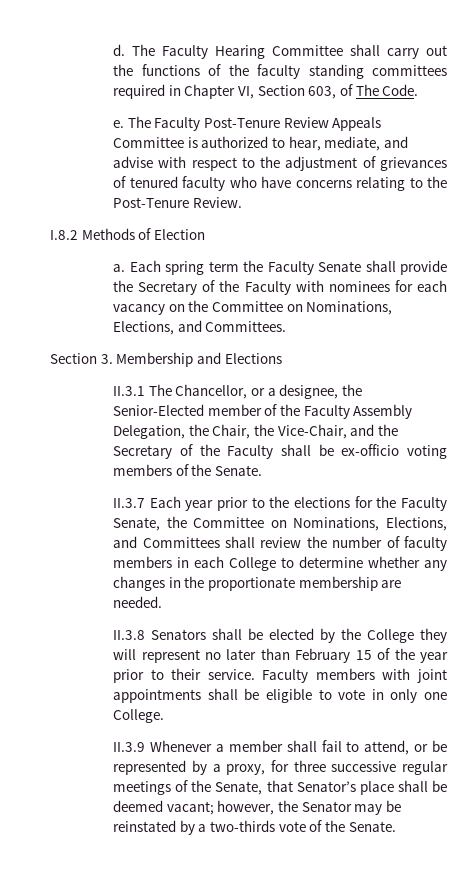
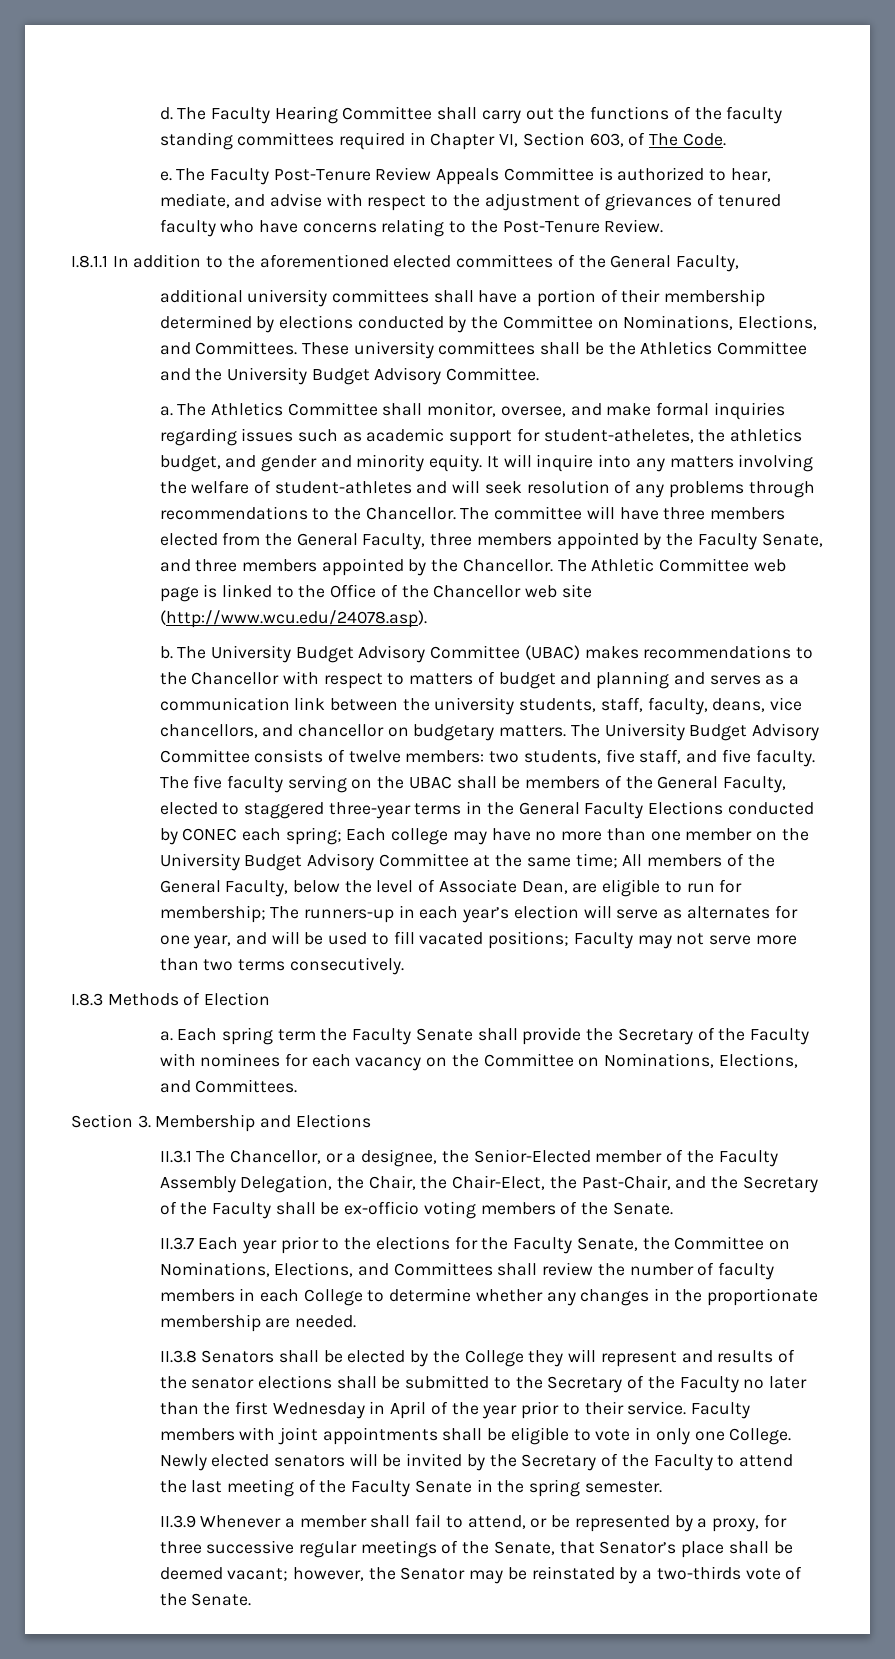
- I.8.2 Methods of Election
+ I.8.1.1 In addition to the aforementioned elected committees of the General Faculty,
+ additional university committees shall have a portion of their membership determined by elections conducted by the Committee on Nominations, Elections, and Committees. These university committees shall be the Athletics Committee and the University Budget Advisory Committee.
+ a. The Athletics Committee shall monitor, oversee, and make formal inquiries regarding issues such as academic support for student-atheletes, the athletics budget, and gender and minority equity. It will inquire into any matters involving the welfare of student-athletes and will seek resolution of any problems through recommendations to the Chancellor. The committee will have three members elected from the General Faculty, three members appointed by the Faculty Senate, and three members appointed by the Chancellor. The Athletic Committee web page is linked to the Office of the Chancellor web site (http://www.wcu.edu/24078.asp).
+ b. The University Budget Advisory Committee (UBAC) makes recommendations to the Chancellor with respect to matters of budget and planning and serves as a communication link between the university students, staff, faculty, deans, vice chancellors, and chancellor on budgetary matters. The University Budget Advisory Committee consists of twelve members: two students, five staff, and five faculty. The five faculty serving on the UBAC shall be members of the General Faculty, elected to staggered three-year terms in the General Faculty Elections conducted by CONEC each spring; Each college may have no more than one member on the University Budget Advisory Committee at the same time; All members of the General Faculty, below the level of Associate Dean, are eligible to run for membership; The runners-up in each year’s election will serve as alternates for one year, and will be used to fill vacated positions; Faculty may not serve more than two terms consecutively.
+ I.8.3 Methods of Election
- II.3.1 The Chancellor, or a designee, the Senior-Elected member of the Faculty Assembly Delegation, the Chair, the Vice-Chair, and the Secretary of the Faculty shall be ex-officio voting members of the Senate.
+ II.3.1 The Chancellor, or a designee, the Senior-Elected member of the Faculty Assembly Delegation, the Chair, the Chair-Elect, the Past-Chair, and the Secretary of the Faculty shall be ex-officio voting members of the Senate.
- II.3.8 Senators shall be elected by the College they will represent no later than February 15 of the year prior to their service.
+ II.3.8 Senators shall be elected by the College they will represent and results of the senator elections shall be submitted to the Secretary of the Faculty no later than the first Wednesday in April of the year prior to their service.
+ Newly elected senators will be invited by the Secretary of the Faculty to attend the last meeting of the Faculty Senate in the spring semester.

